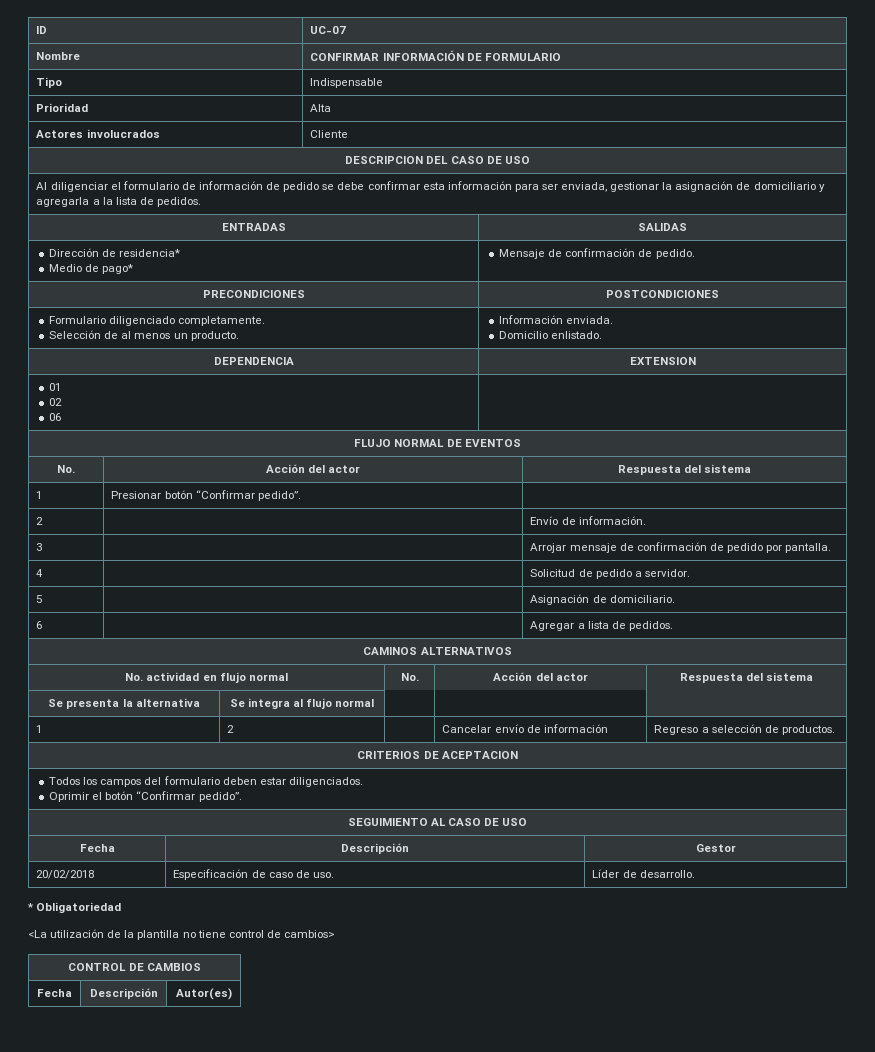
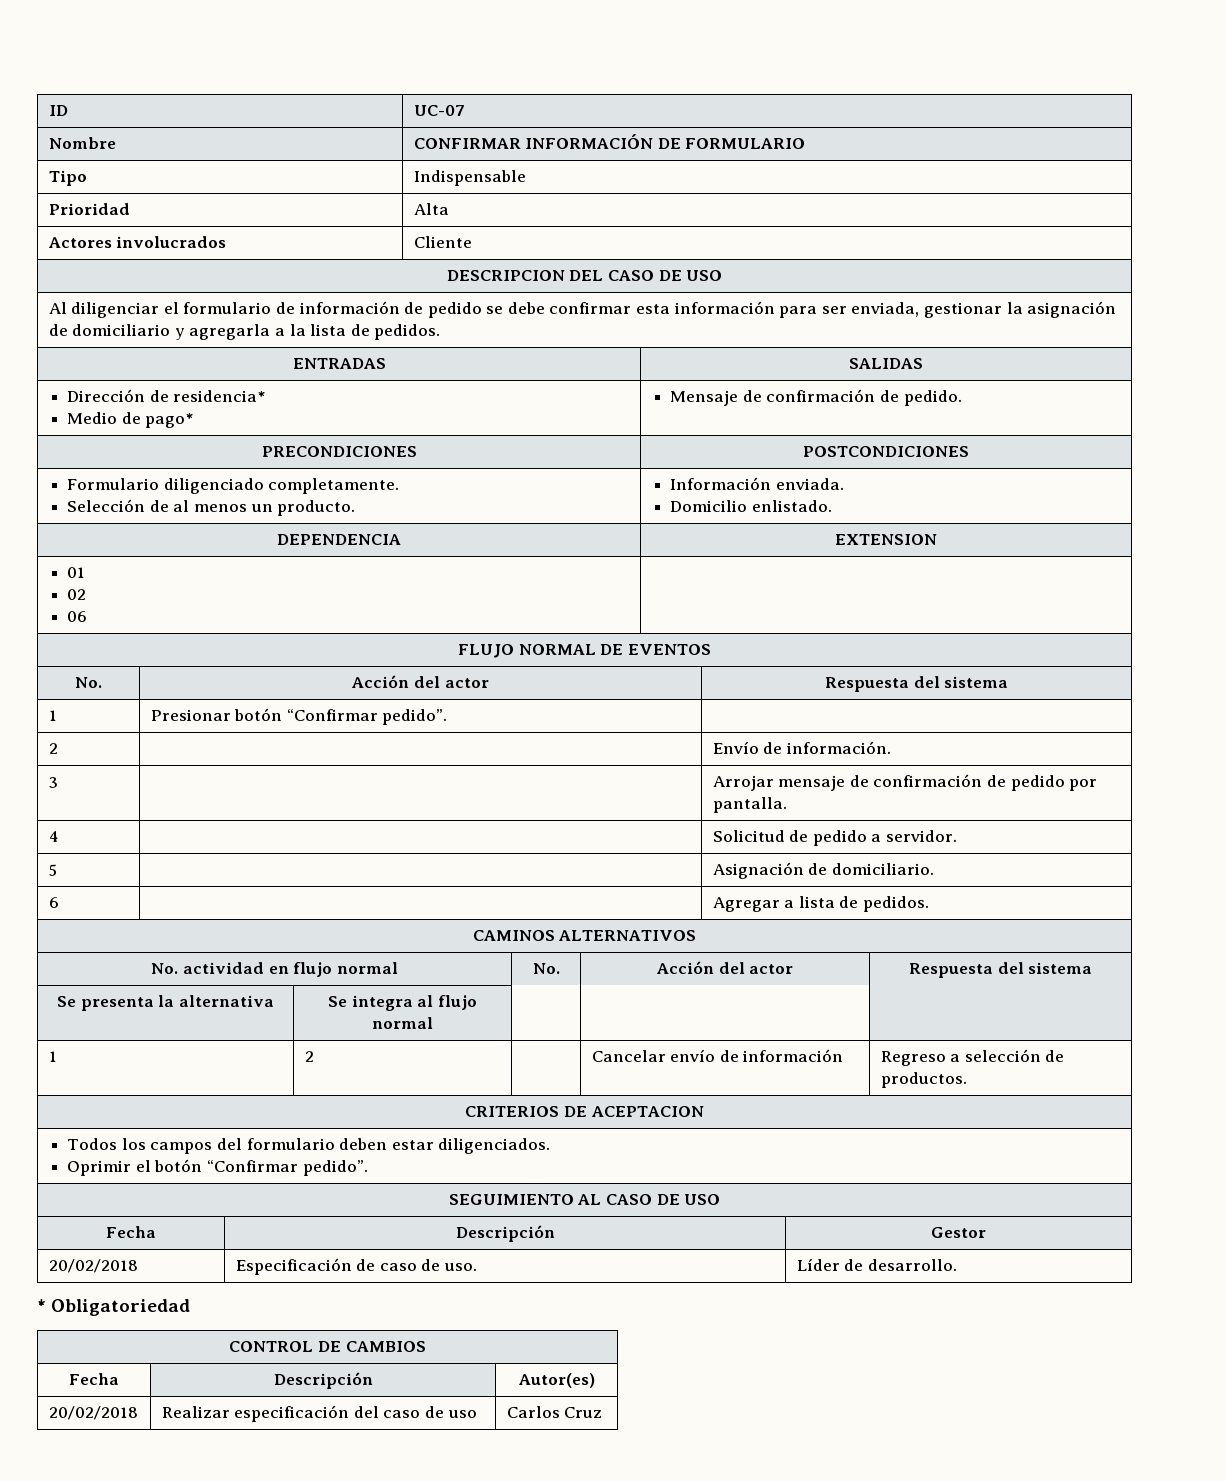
- <La utilización de la plantilla no tiene control de cambios>
+ 20/02/2018 | Realizar especificación del caso de uso | Carlos Cruz

